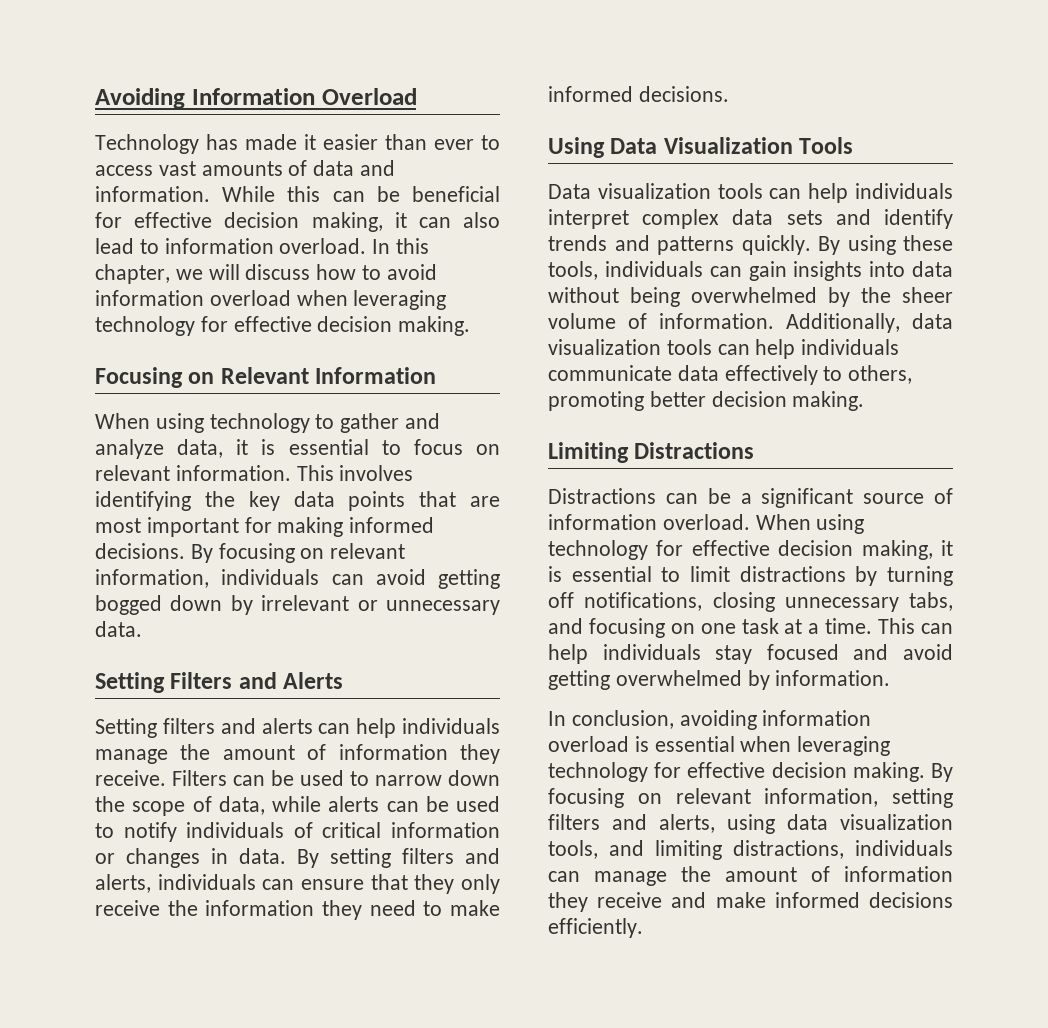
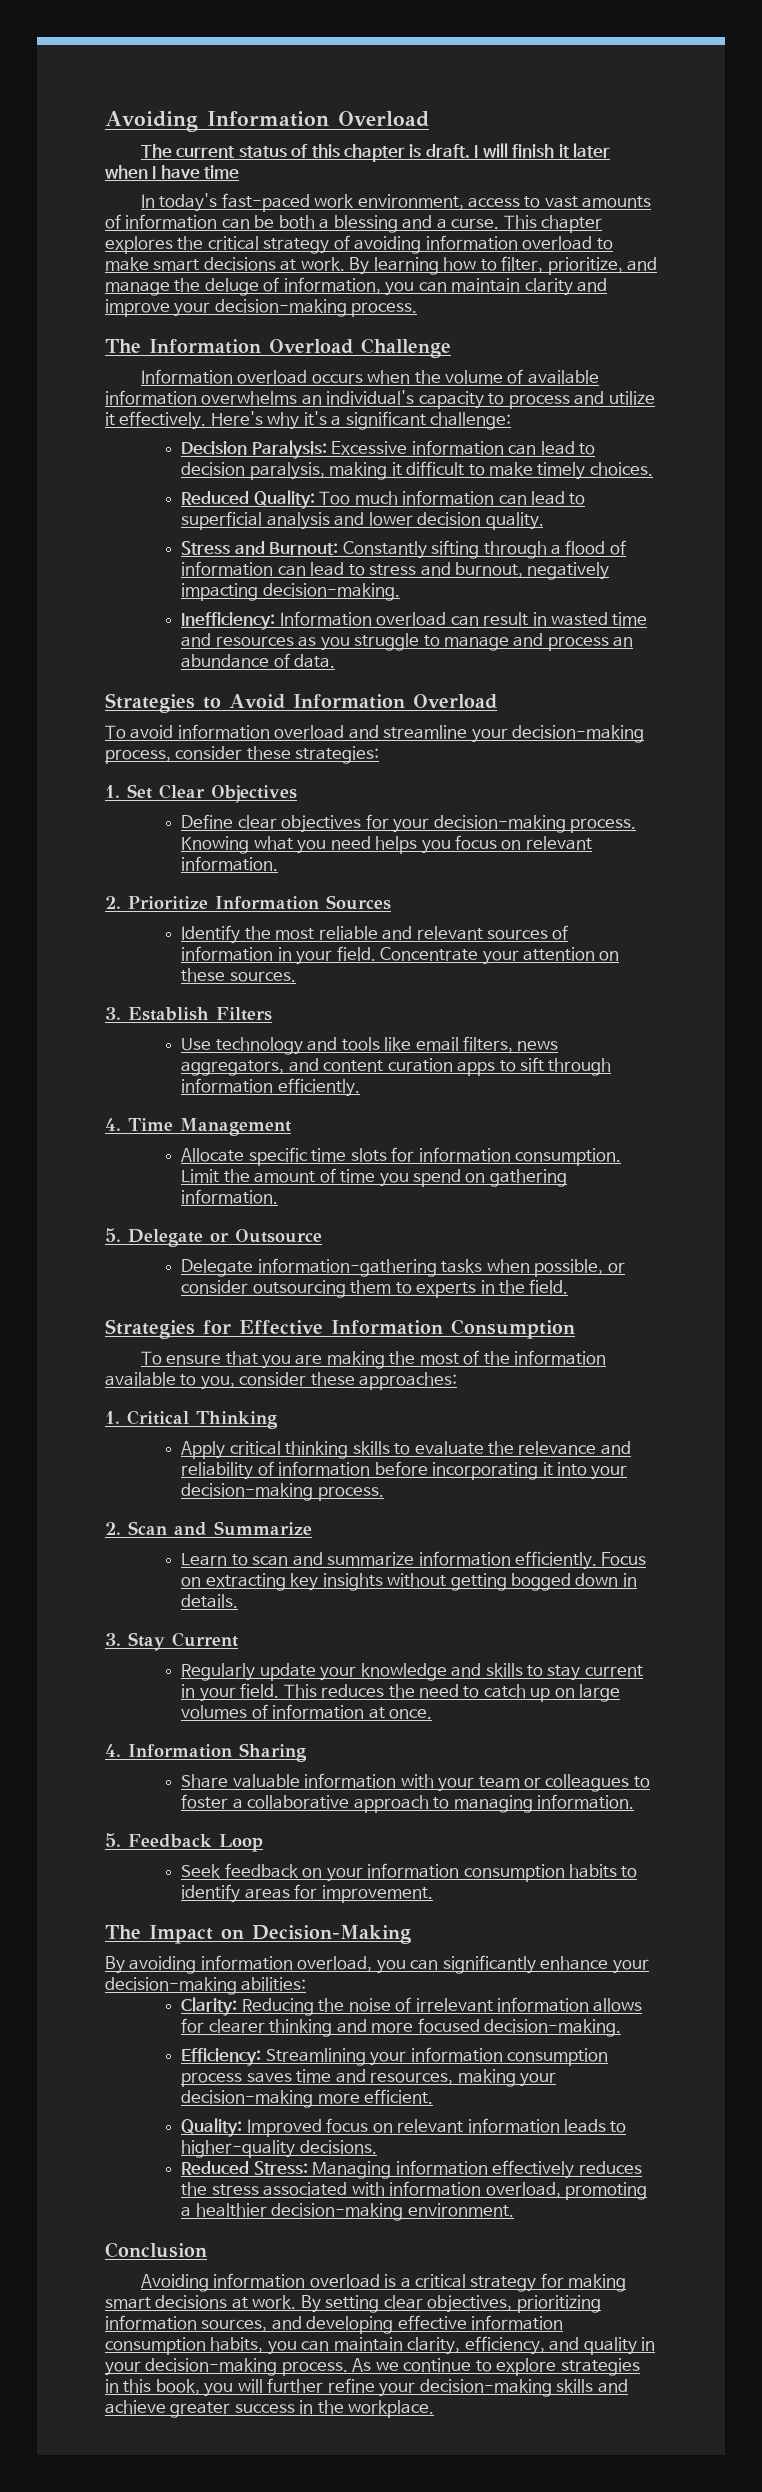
- Technology has made it easier than ever to access vast amounts of data and information. While this can be beneficial for effective decision making, it can also lead to information overload. In this chapter, we will discuss how to avoid information overload when leveraging technology for effective decision making.
- Focusing on Relevant Information
- When using technology to gather and analyze data, it is essential to focus on relevant information. This involves identifying the key data points that are most important for making informed decisions. By focusing on relevant information, individuals can avoid getting bogged down by irrelevant or unnecessary data.
- Setting Filters and Alerts
- Setting filters and alerts can help individuals manage the amount of information they receive. Filters can be used to narrow down the scope of data, while alerts can be used to notify individuals of critical information or changes in data. By setting filters and alerts, individuals can ensure that they only receive the information they need to make informed decisions.
- Using Data Visualization Tools
- Data visualization tools can help individuals interpret complex data sets and identify trends and patterns quickly. By using these tools, individuals can gain insights into data without being overwhelmed by the sheer volume of information. Additionally, data visualization tools can help individuals communicate data effectively to others, promoting better decision making.
- Limiting Distractions
- Distractions can be a significant source of information overload. When using technology for effective decision making, it is essential to limit distractions by turning off notifications, closing unnecessary tabs, and focusing on one task at a time. This can help individuals stay focused and avoid getting overwhelmed by information.
- In conclusion, avoiding information overload is essential when leveraging technology for effective decision making. By focusing on relevant information, setting filters and alerts, using data visualization tools, and limiting distractions, individuals can manage the amount of information they receive and make informed decisions efficiently.
+ The current status of this chapter is draft. I will finish it later when I have time
+ In today's fast-paced work environment, access to vast amounts of information can be both a blessing and a curse. This chapter explores the critical strategy of avoiding information overload to make smart decisions at work. By learning how to filter, prioritize, and manage the deluge of information, you can maintain clarity and improve your decision-making process.
+ The Information Overload Challenge
+ Information overload occurs when the volume of available information overwhelms an individual's capacity to process and utilize it effectively. Here's why it's a significant challenge:
+ Decision Paralysis: Excessive information can lead to decision paralysis, making it difficult to make timely choices.
+ Reduced Quality: Too much information can lead to superficial analysis and lower decision quality.
+ Stress and Burnout: Constantly sifting through a flood of information can lead to stress and burnout, negatively impacting decision-making.
+ Inefficiency: Information overload can result in wasted time and resources as you struggle to manage and process an abundance of data.
+ Strategies to Avoid Information Overload
+ To avoid information overload and streamline your decision-making process, consider these strategies:
+ 1. Set Clear Objectives
+ Define clear objectives for your decision-making process. Knowing what you need helps you focus on relevant information.
+ 2. Prioritize Information Sources
+ Identify the most reliable and relevant sources of information in your field. Concentrate your attention on these sources.
+ 3. Establish Filters
+ Use technology and tools like email filters, news aggregators, and content curation apps to sift through information efficiently.
+ 4. Time Management
+ Allocate specific time slots for information consumption. Limit the amount of time you spend on gathering information.
+ 5. Delegate or Outsource
+ Delegate information-gathering tasks when possible, or consider outsourcing them to experts in the field.
+ Strategies for Effective Information Consumption
+ To ensure that you are making the most of the information available to you, consider these approaches:
+ 1. Critical Thinking
+ Apply critical thinking skills to evaluate the relevance and reliability of information before incorporating it into your decision-making process.
+ 2. Scan and Summarize
+ Learn to scan and summarize information efficiently. Focus on extracting key insights without getting bogged down in details.
+ 3. Stay Current
+ Regularly update your knowledge and skills to stay current in your field. This reduces the need to catch up on large volumes of information at once.
+ 4. Information Sharing
+ Share valuable information with your team or colleagues to foster a collaborative approach to managing information.
+ 5. Feedback Loop
+ Seek feedback on your information consumption habits to identify areas for improvement.
+ The Impact on Decision-Making
+ By avoiding information overload, you can significantly enhance your decision-making abilities:
+ Clarity: Reducing the noise of irrelevant information allows for clearer thinking and more focused decision-making.
+ Efficiency: Streamlining your information consumption process saves time and resources, making your decision-making more efficient.
+ Quality: Improved focus on relevant information leads to higher-quality decisions.
+ Reduced Stress: Managing information effectively reduces the stress associated with information overload, promoting a healthier decision-making environment.
+ Conclusion
+ Avoiding information overload is a critical strategy for making smart decisions at work. By setting clear objectives, prioritizing information sources, and developing effective information consumption habits, you can maintain clarity, efficiency, and quality in your decision-making process. As we continue to explore strategies in this book, you will further refine your decision-making skills and achieve greater success in the workplace.

